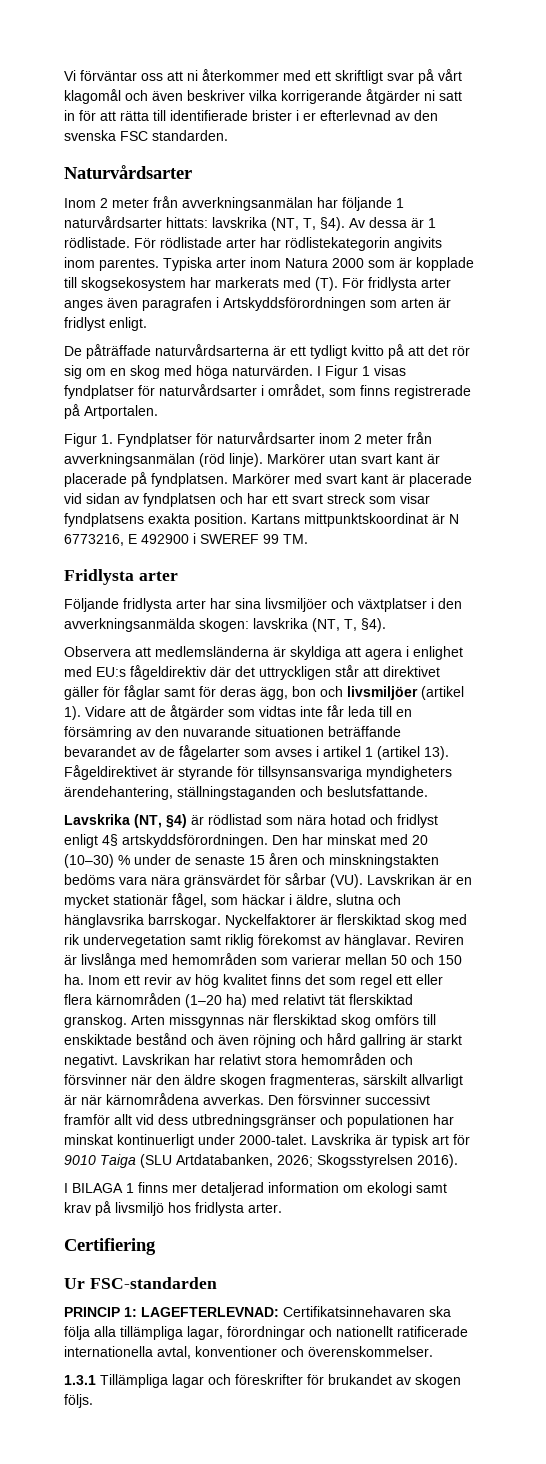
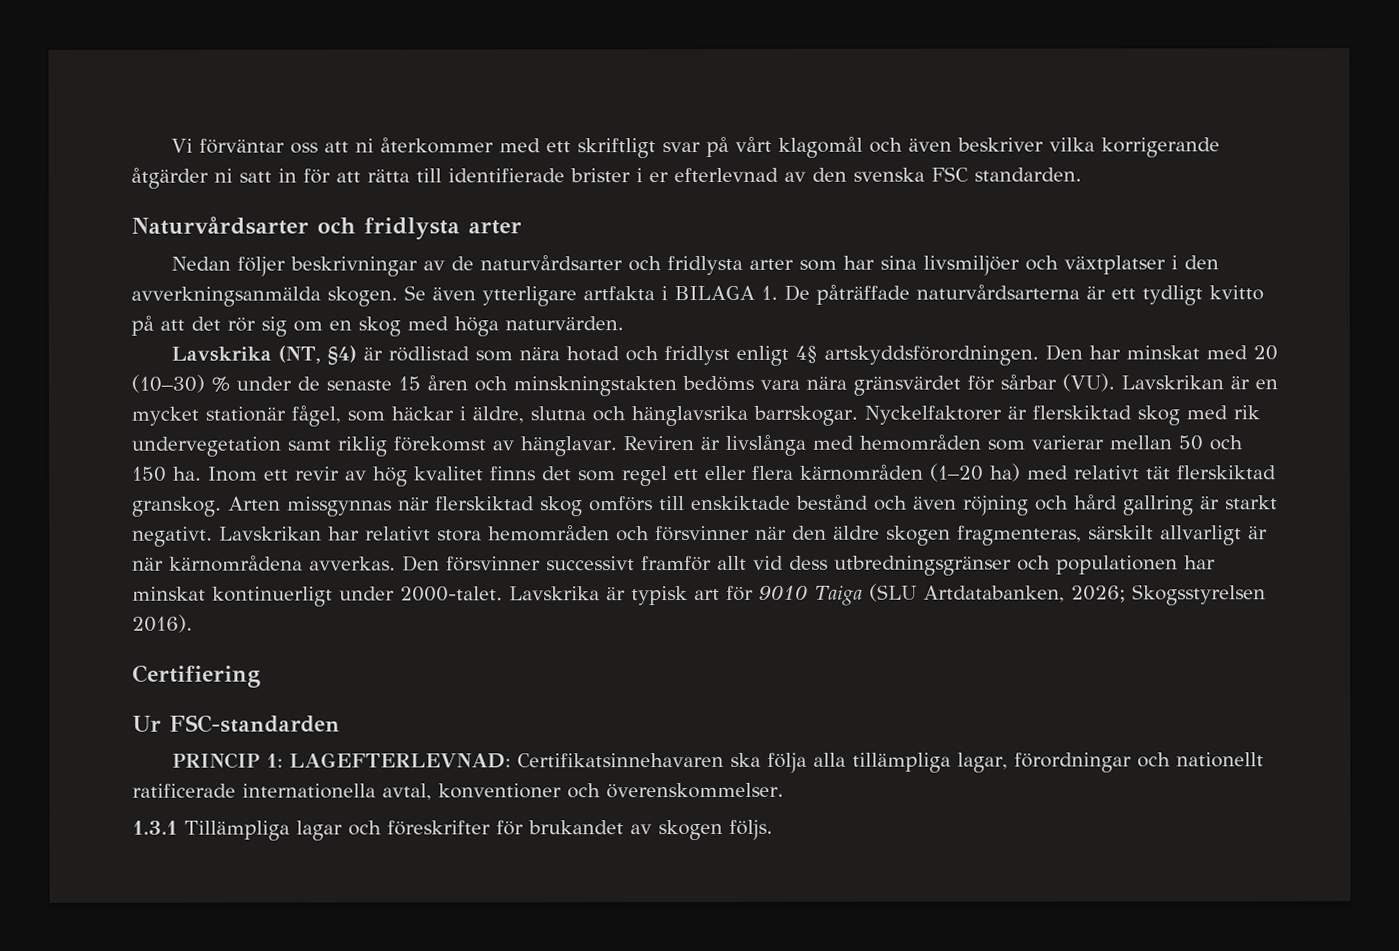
- Naturvårdsarter
- Inom 2 meter från avverkningsanmälan har följande 1 naturvårdsarter hittats: lavskrika (NT, T, §4). Av dessa är 1 rödlistade. För rödlistade arter har rödlistekategorin angivits inom parentes. Typiska arter inom Natura 2000 som är kopplade till skogsekosystem har markerats med (T). För fridlysta arter anges även paragrafen i Artskyddsförordningen som arten är fridlyst enligt.
- De påträffade naturvårdsarterna är ett tydligt kvitto på att det rör sig om en skog med höga naturvärden. I Figur 1 visas fyndplatser för naturvårdsarter i området, som finns registrerade på Artportalen.
- Figur 1. Fyndplatser för naturvårdsarter inom 2 meter från avverkningsanmälan (röd linje). Markörer utan svart kant är placerade på fyndplatsen. Markörer med svart kant är placerade vid sidan av fyndplatsen och har ett svart streck som visar fyndplatsens exakta position. Kartans mittpunktskoordinat är N 6773216, E 492900 i SWEREF 99 TM.
- Fridlysta arter
- Följande fridlysta arter har sina livsmiljöer och växtplatser i den avverkningsanmälda skogen: lavskrika (NT, T, §4).
- Observera att medlemsländerna är skyldiga att agera i enlighet med EU:s fågeldirektiv där det uttryckligen står att direktivet gäller för fåglar samt för deras ägg, bon och livsmiljöer (artikel 1). Vidare att de åtgärder som vidtas inte får leda till en försämring av den nuvarande situationen beträffande bevarandet av de fågelarter som avses i artikel 1 (artikel 13). Fågeldirektivet är styrande för tillsynsansvariga myndigheters ärendehantering, ställningstaganden och beslutsfattande.
+ Naturvårdsarter och fridlysta arter
+ Nedan följer beskrivningar av de naturvårdsarter och fridlysta arter som har sina livsmiljöer och växtplatser i den avverkningsanmälda skogen. Se även ytterligare artfakta i BILAGA 1. De påträffade naturvårdsarterna är ett tydligt kvitto på att det rör sig om en skog med höga naturvärden.
- I BILAGA 1 finns mer detaljerad information om ekologi samt krav på livsmiljö hos fridlysta arter.

